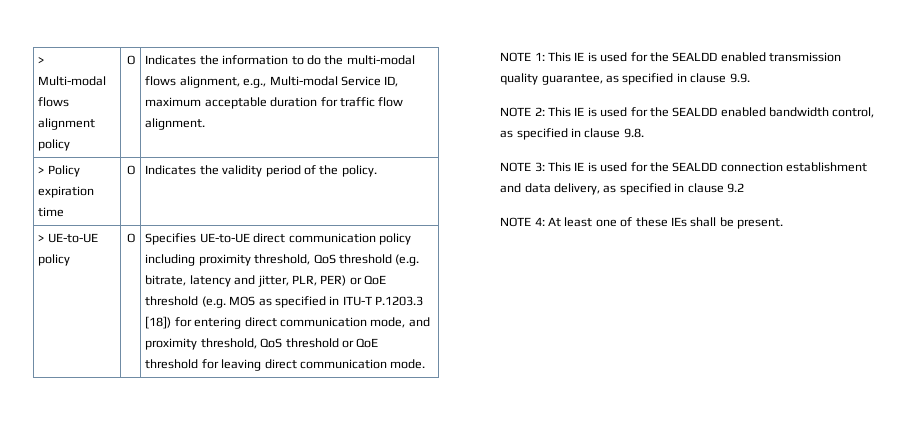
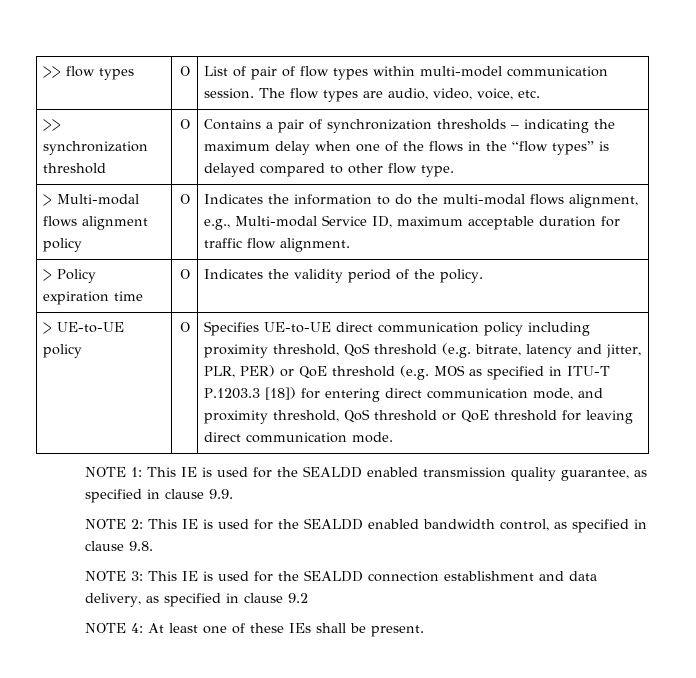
+ >> flow types | O | List of pair of flow types within multi-model communication session. The flow types are audio, video, voice, etc.
+ >> synchronization threshold | O | Contains a pair of synchronization thresholds – indicating the maximum delay when one of the flows in the “flow types” is delayed compared to other flow type.

